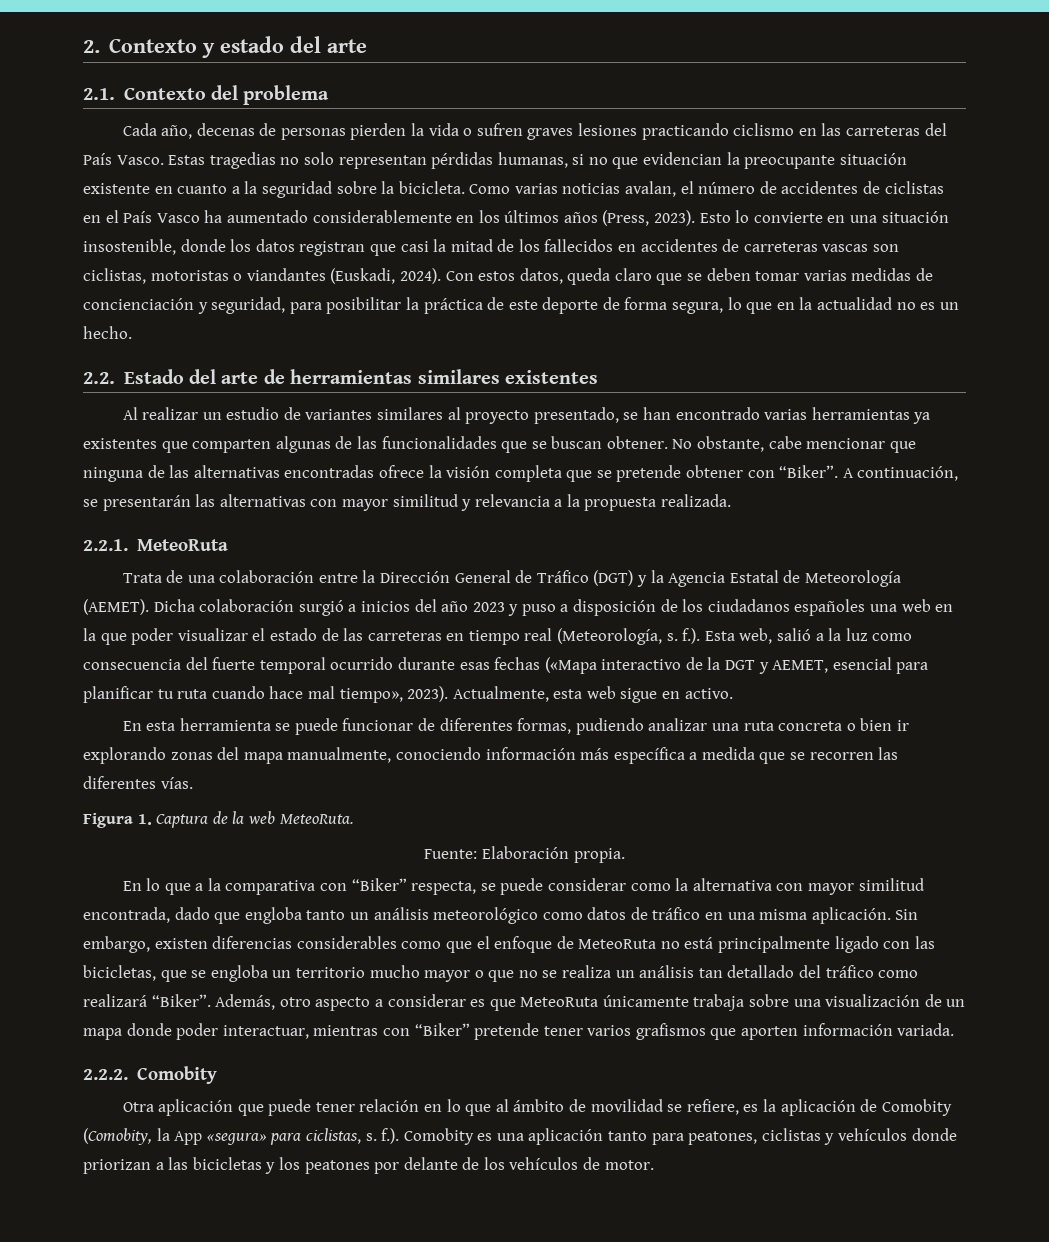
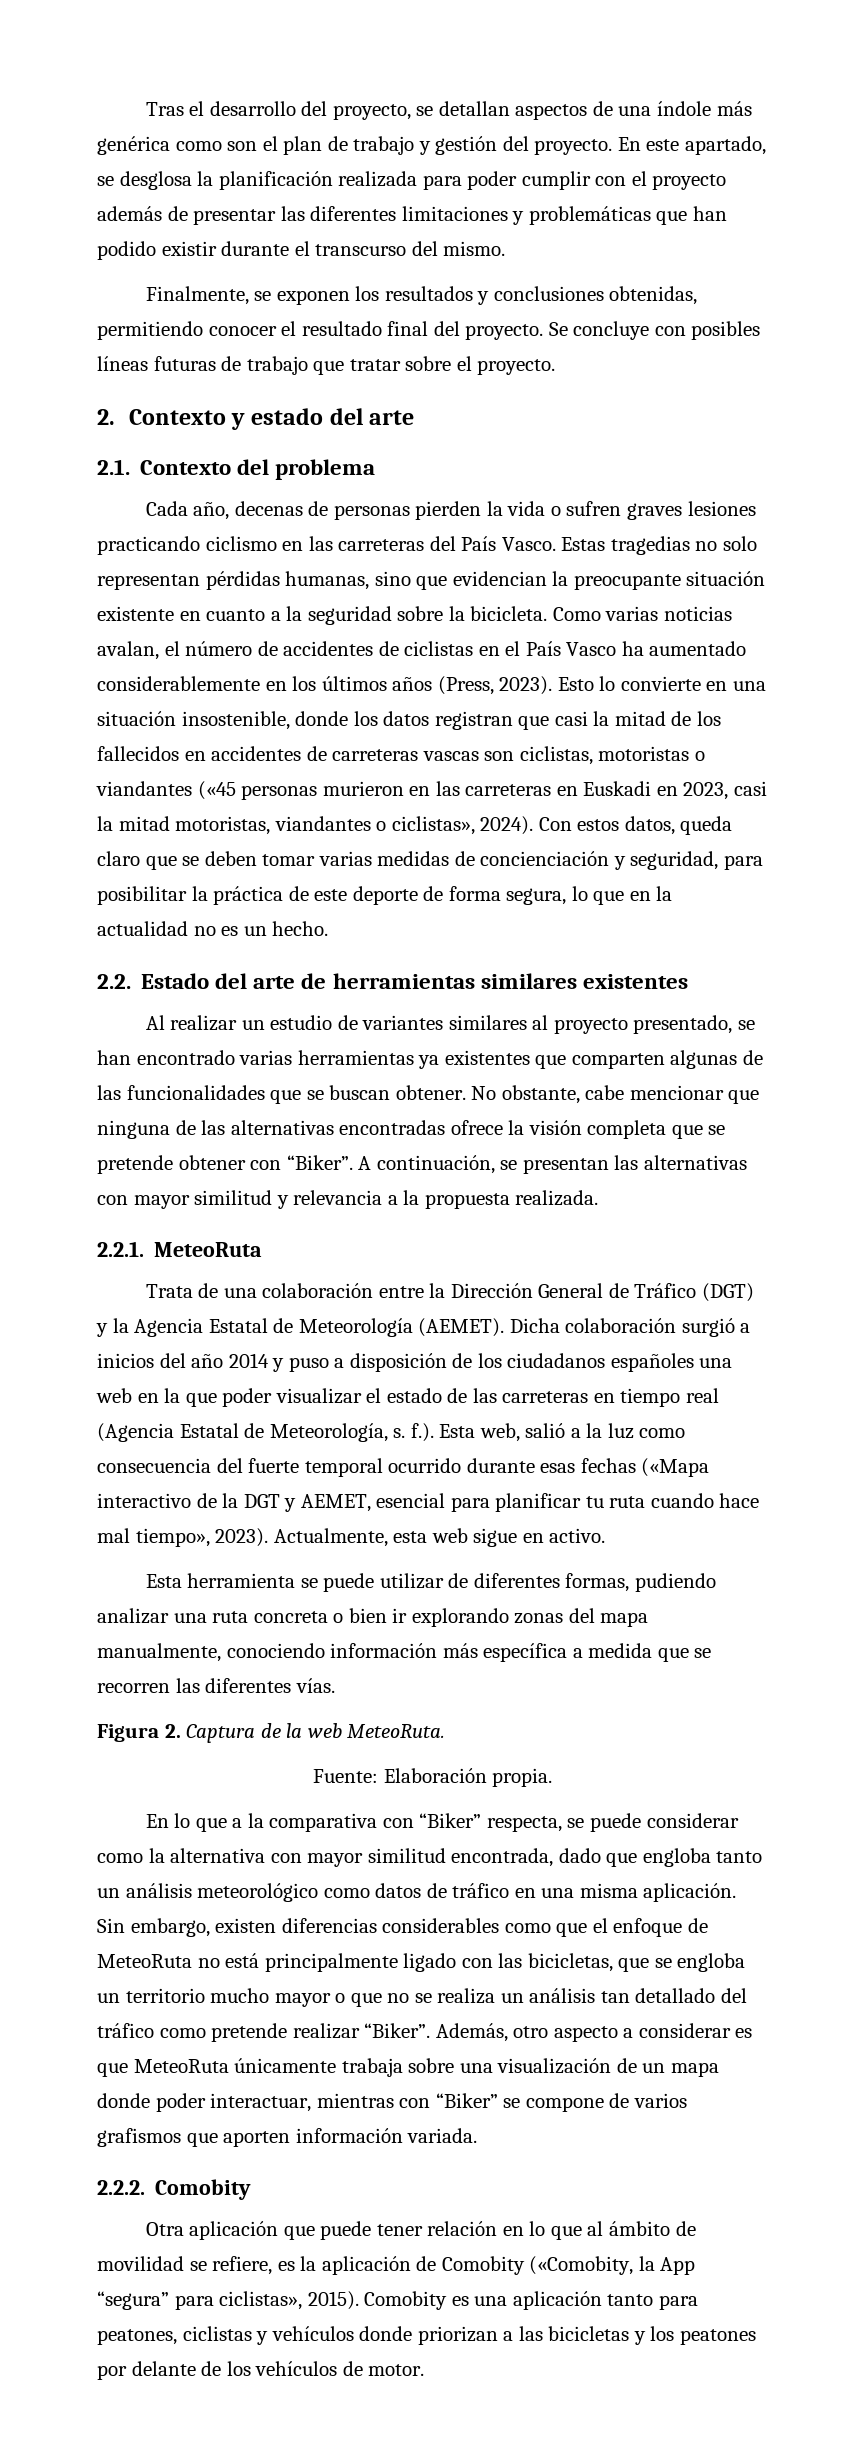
+ Tras el desarrollo del proyecto, se detallan aspectos de una índole más genérica como son el plan de trabajo y gestión del proyecto. En este apartado, se desglosa la planificación realizada para poder cumplir con el proyecto además de presentar las diferentes limitaciones y problemáticas que han podido existir durante el transcurso del mismo.
+ Finalmente, se exponen los resultados y conclusiones obtenidas, permitiendo conocer el resultado final del proyecto. Se concluye con posibles líneas futuras de trabajo que tratar sobre el proyecto.
- Estas tragedias no solo representan pérdidas humanas, si no que evidencian la preocupante situación existente en cuanto a la seguridad sobre la bicicleta.
+ Estas tragedias no solo representan pérdidas humanas, sino que evidencian la preocupante situación existente en cuanto a la seguridad sobre la bicicleta.
- Esto lo convierte en una situación insostenible, donde los datos registran que casi la mitad de los fallecidos en accidentes de carreteras vascas son ciclistas, motoristas o viandantes (Euskadi, 2024).
+ Esto lo convierte en una situación insostenible, donde los datos registran que casi la mitad de los fallecidos en accidentes de carreteras vascas son ciclistas, motoristas o viandantes («45 personas murieron en las carreteras en Euskadi en 2023, casi la mitad motoristas, viandantes o ciclistas», 2024).
- A continuación, se presentarán las alternativas con mayor similitud y relevancia a la propuesta realizada.
+ A continuación, se presentan las alternativas con mayor similitud y relevancia a la propuesta realizada.
- Dicha colaboración surgió a inicios del año 2023 y puso a disposición de los ciudadanos españoles una web en la que poder visualizar el estado de las carreteras en tiempo real (Meteorología, s. f.). Esta web, salió a la luz como consecuencia del fuerte temporal ocurrido durante esas fechas («Mapa interactivo de la DGT y AEMET, esencial para planificar tu ruta cuando hace mal tiempo», 2023).
+ Dicha colaboración surgió a inicios del año 2014 y puso a disposición de los ciudadanos españoles una web en la que poder visualizar el estado de las carreteras en tiempo real (Agencia Estatal de Meteorología, s. f.). Esta web, salió a la luz como consecuencia del fuerte temporal ocurrido durante esas fechas («Mapa interactivo de la DGT y AEMET, esencial para planificar tu ruta cuando hace mal tiempo», 2023).
- En esta herramienta se puede funcionar de diferentes formas, pudiendo analizar una ruta concreta o bien ir explorando zonas del mapa manualmente, conociendo información más específica a medida que se recorren las diferentes vías.
+ Esta herramienta se puede utilizar de diferentes formas, pudiendo analizar una ruta concreta o bien ir explorando zonas del mapa manualmente, conociendo información más específica a medida que se recorren las diferentes vías.
- Figura 1. Captura de la web MeteoRuta.
+ Figura 2. Captura de la web MeteoRuta.
- Sin embargo, existen diferencias considerables como que el enfoque de MeteoRuta no está principalmente ligado con las bicicletas, que se engloba un territorio mucho mayor o que no se realiza un análisis tan detallado del tráfico como realizará “Biker”.
+ Sin embargo, existen diferencias considerables como que el enfoque de MeteoRuta no está principalmente ligado con las bicicletas, que se engloba un territorio mucho mayor o que no se realiza un análisis tan detallado del tráfico como pretende realizar “Biker”.
- Además, otro aspecto a considerar es que MeteoRuta únicamente trabaja sobre una visualización de un mapa donde poder interactuar, mientras con “Biker” pretende tener varios grafismos que aporten información variada.
+ Además, otro aspecto a considerar es que MeteoRuta únicamente trabaja sobre una visualización de un mapa donde poder interactuar, mientras con “Biker” se compone de varios grafismos que aporten información variada.
- Otra aplicación que puede tener relación en lo que al ámbito de movilidad se refiere, es la aplicación de Comobity (Comobity, la App «segura» para ciclistas, s. f.). Comobity es una aplicación tanto para peatones, ciclistas y vehículos donde priorizan a las bicicletas y los peatones por delante de los vehículos de motor.
+ Otra aplicación que puede tener relación en lo que al ámbito de movilidad se refiere, es la aplicación de Comobity («Comobity, la App “segura” para ciclistas», 2015). Comobity es una aplicación tanto para peatones, ciclistas y vehículos donde priorizan a las bicicletas y los peatones por delante de los vehículos de motor.

